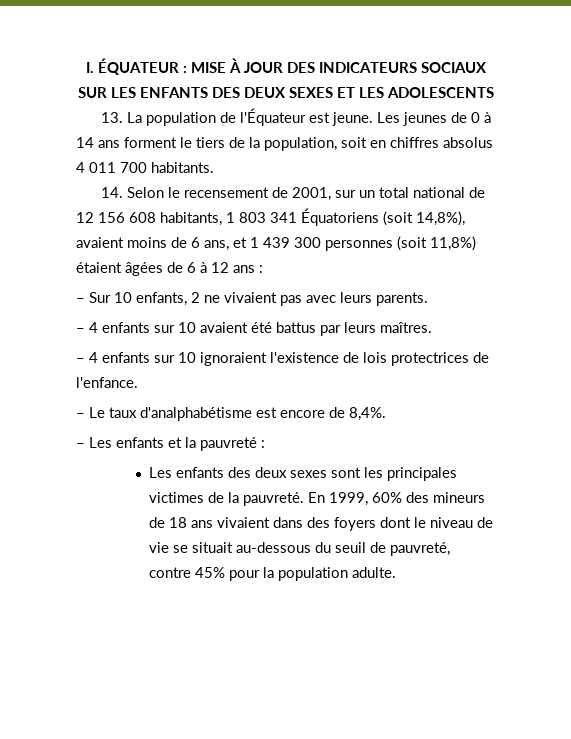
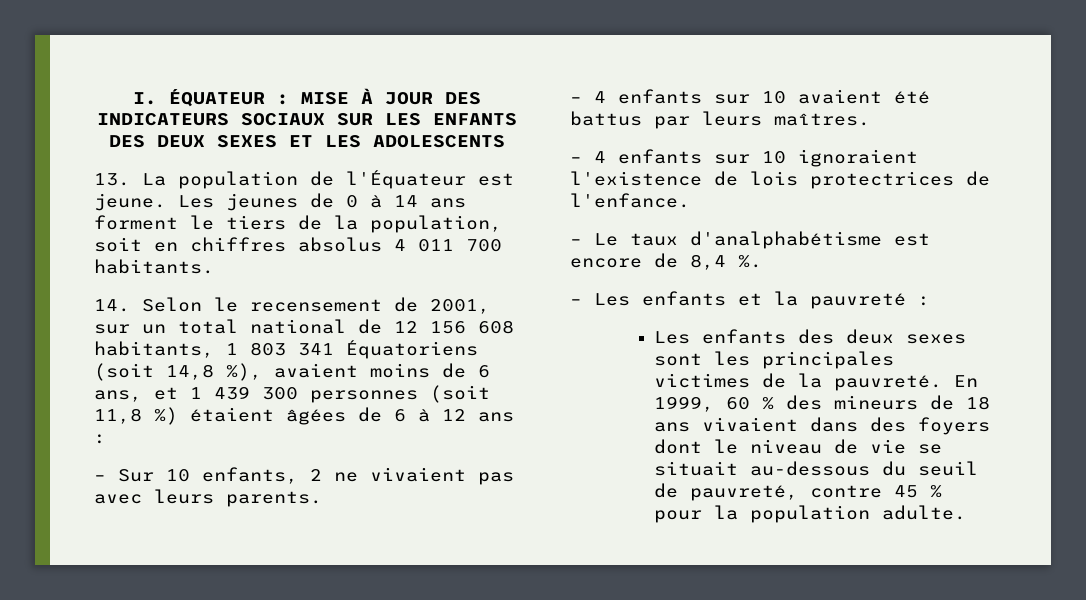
- 14. Selon le recensement de 2001, sur un total national de 12 156 608 habitants, 1 803 341 Équatoriens (soit 14,8%), avaient moins de 6 ans, et 1 439 300 personnes (soit 11,8%) étaient âgées de 6 à 12 ans :
+ 14. Selon le recensement de 2001, sur un total national de 12 156 608 habitants, 1 803 341 Équatoriens (soit 14,8 %), avaient moins de 6 ans, et 1 439 300 personnes (soit 11,8 %) étaient âgées de 6 à 12 ans :
- – Le taux d'analphabétisme est encore de 8,4%.
+ – Le taux d'analphabétisme est encore de 8,4 %.
- En 1999, 60% des mineurs de 18 ans vivaient dans des foyers dont le niveau de vie se situait au-dessous du seuil de pauvreté, contre 45% pour la population adulte.
+ En 1999, 60 % des mineurs de 18 ans vivaient dans des foyers dont le niveau de vie se situait au-dessous du seuil de pauvreté, contre 45 % pour la population adulte.

